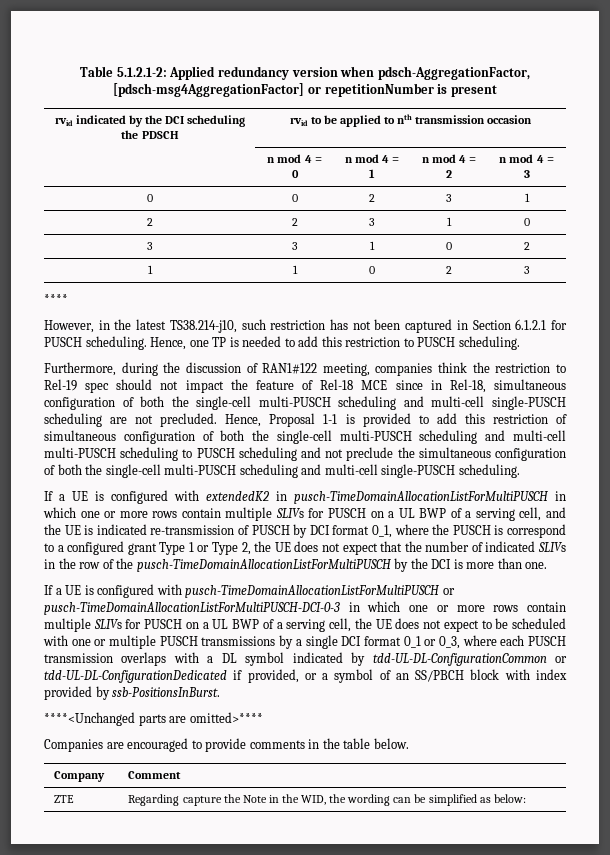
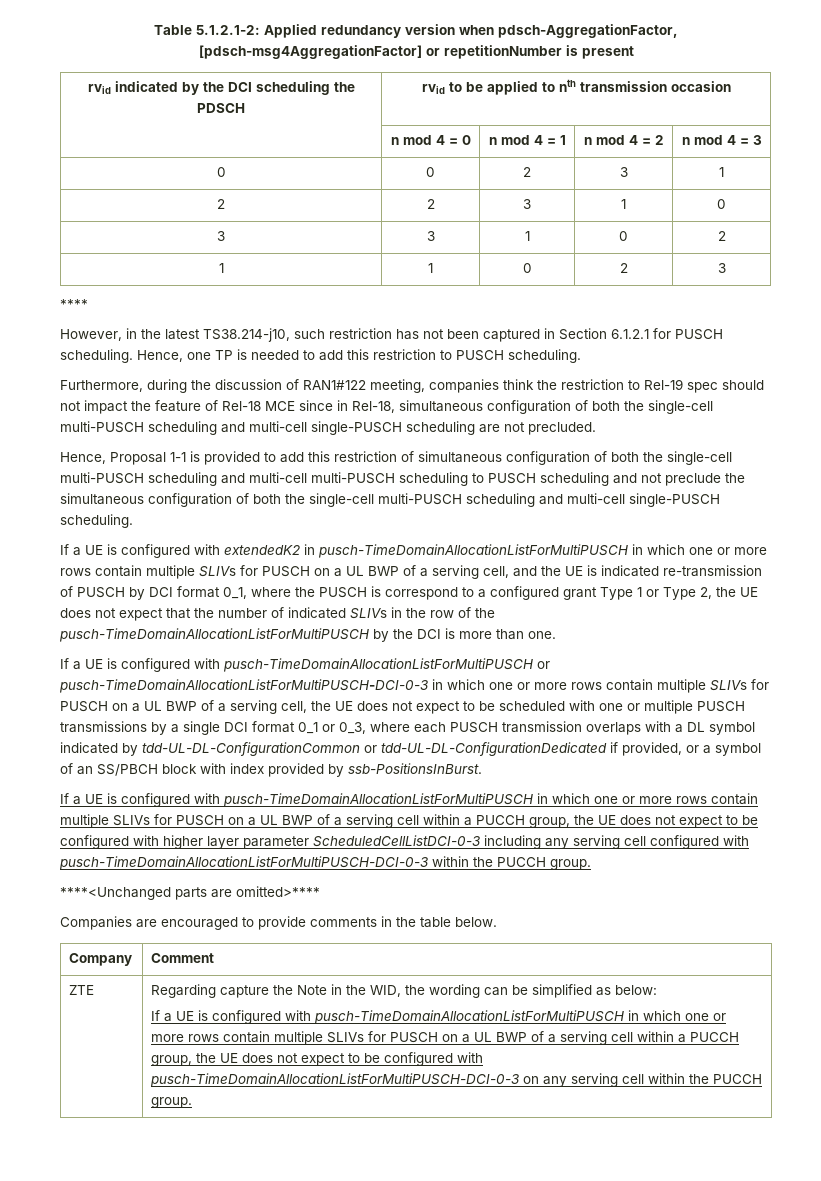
- Furthermore, during the discussion of RAN1#122 meeting, companies think the restriction to Rel-19 spec should not impact the feature of Rel-18 MCE since in Rel-18, simultaneous configuration of both the single-cell multi-PUSCH scheduling and multi-cell single-PUSCH scheduling are not precluded. Hence, Proposal 1-1 is provided to add this restriction of simultaneous configuration of both the single-cell multi-PUSCH scheduling and multi-cell multi-PUSCH scheduling to PUSCH scheduling and not preclude the simultaneous configuration of both the single-cell multi-PUSCH scheduling and multi-cell single-PUSCH scheduling.
+ Furthermore, during the discussion of RAN1#122 meeting, companies think the restriction to Rel-19 spec should not impact the feature of Rel-18 MCE since in Rel-18, simultaneous configuration of both the single-cell multi-PUSCH scheduling and multi-cell single-PUSCH scheduling are not precluded.
+ Hence, Proposal 1-1 is provided to add this restriction of simultaneous configuration of both the single-cell multi-PUSCH scheduling and multi-cell multi-PUSCH scheduling to PUSCH scheduling and not preclude the simultaneous configuration of both the single-cell multi-PUSCH scheduling and multi-cell single-PUSCH scheduling.
+ If a UE is configured with pusch-TimeDomainAllocationListForMultiPUSCH in which one or more rows contain multiple SLIVs for PUSCH on a UL BWP of a serving cell within a PUCCH group, the UE does not expect to be configured with higher layer parameter ScheduledCellListDCI-0-3 including any serving cell configured with pusch-TimeDomainAllocationListForMultiPUSCH-DCI-0-3 within the PUCCH group.
+ If a UE is configured with pusch-TimeDomainAllocationListForMultiPUSCH in which one or more rows contain multiple SLIVs for PUSCH on a UL BWP of a serving cell within a PUCCH group, the UE does not expect to be configured with pusch-TimeDomainAllocationListForMultiPUSCH-DCI-0-3 on any serving cell within the PUCCH group.

